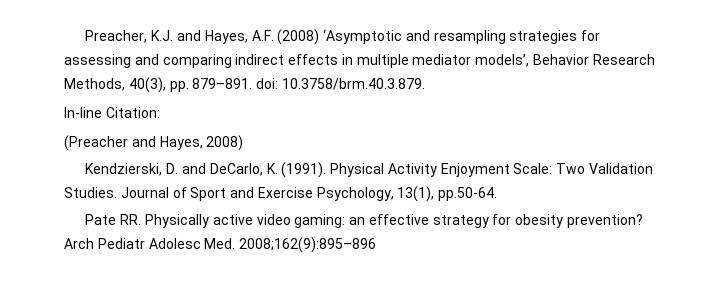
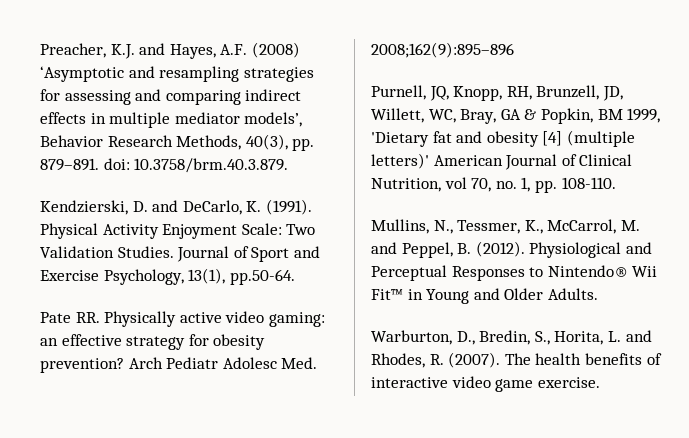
- In-line Citation:
- (Preacher and Hayes, 2008)
+ Purnell, JQ, Knopp, RH, Brunzell, JD, Willett, WC, Bray, GA & Popkin, BM 1999, 'Dietary fat and obesity [4] (multiple letters)' American Journal of Clinical Nutrition, vol 70, no. 1, pp. 108-110.
+ Mullins, N., Tessmer, K., McCarrol, M. and Peppel, B. (2012). Physiological and Perceptual Responses to Nintendo® Wii Fit™ in Young and Older Adults.
+ Warburton, D., Bredin, S., Horita, L. and Rhodes, R. (2007). The health benefits of interactive video game exercise.

